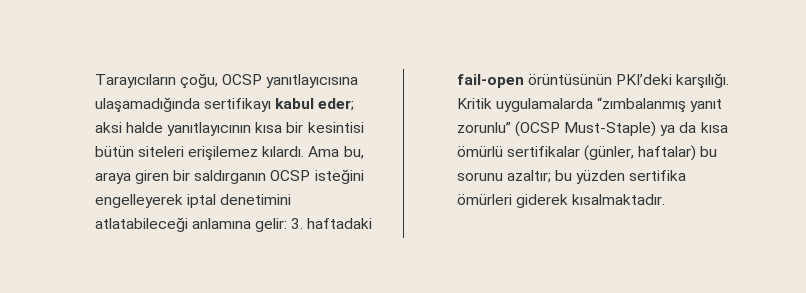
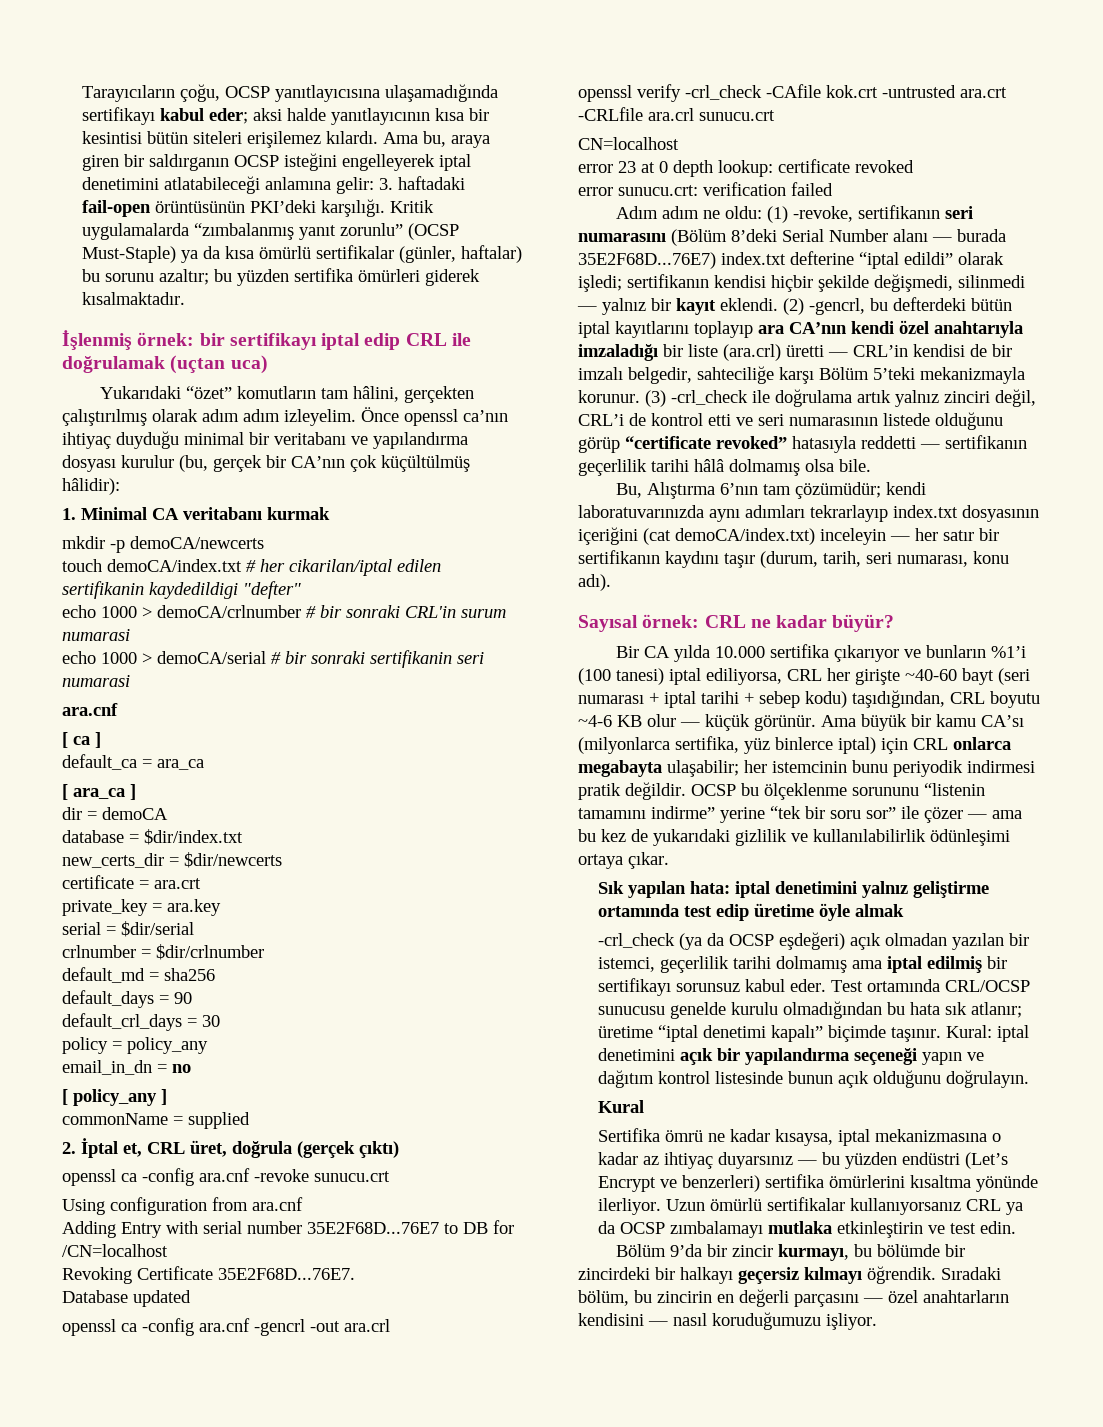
+ İşlenmiş örnek: bir sertifikayı iptal edip CRL ile doğrulamak (uçtan uca)
+ Yukarıdaki “özet” komutların tam hâlini, gerçekten çalıştırılmış olarak adım adım izleyelim. Önce openssl ca’nın ihtiyaç duyduğu minimal bir veritabanı ve yapılandırma dosyası kurulur (bu, gerçek bir CA’nın çok küçültülmüş hâlidir):
+ 1. Minimal CA veritabanı kurmak
+ mkdir -p demoCA/newcerts
+ touch demoCA/index.txt # her cikarilan/iptal edilen sertifikanin kaydedildigi "defter"
+ echo 1000 > demoCA/crlnumber # bir sonraki CRL'in surum numarasi
+ echo 1000 > demoCA/serial # bir sonraki sertifikanin seri numarasi
+ ara.cnf
+ [ ca ]
+ default_ca = ara_ca
+ [ ara_ca ]
+ dir = demoCA
+ database = $dir/index.txt
+ new_certs_dir = $dir/newcerts
+ certificate = ara.crt
+ private_key = ara.key
+ serial = $dir/serial
+ crlnumber = $dir/crlnumber
+ default_md = sha256
+ default_days = 90
+ default_crl_days = 30
+ policy = policy_any
+ email_in_dn = no
+ [ policy_any ]
+ commonName = supplied
+ 2. İptal et, CRL üret, doğrula (gerçek çıktı)
+ openssl ca -config ara.cnf -revoke sunucu.crt
+ Using configuration from ara.cnf
+ Adding Entry with serial number 35E2F68D...76E7 to DB for /CN=localhost
+ Revoking Certificate 35E2F68D...76E7.
+ Database updated
+ openssl ca -config ara.cnf -gencrl -out ara.crl
+ openssl verify -crl_check -CAfile kok.crt -untrusted ara.crt -CRLfile ara.crl sunucu.crt
+ CN=localhost
+ error 23 at 0 depth lookup: certificate revoked
+ error sunucu.crt: verification failed
+ Adım adım ne oldu: (1) -revoke, sertifikanın seri numarasını (Bölüm 8’deki Serial Number alanı — burada 35E2F68D...76E7) index.txt defterine “iptal edildi” olarak işledi; sertifikanın kendisi hiçbir şekilde değişmedi, silinmedi — yalnız bir kayıt eklendi. (2) -gencrl, bu defterdeki bütün iptal kayıtlarını toplayıp ara CA’nın kendi özel anahtarıyla imzaladığı bir liste (ara.crl) üretti — CRL’in kendisi de bir imzalı belgedir, sahteciliğe karşı Bölüm 5’teki mekanizmayla korunur. (3) -crl_check ile doğrulama artık yalnız zinciri değil, CRL’i de kontrol etti ve seri numarasının listede olduğunu görüp “certificate revoked” hatasıyla reddetti — sertifikanın geçerlilik tarihi hâlâ dolmamış olsa bile.
+ Bu, Alıştırma 6’nın tam çözümüdür; kendi laboratuvarınızda aynı adımları tekrarlayıp index.txt dosyasının içeriğini (cat demoCA/index.txt) inceleyin — her satır bir sertifikanın kaydını taşır (durum, tarih, seri numarası, konu adı).
+ Sayısal örnek: CRL ne kadar büyür?
+ Bir CA yılda 10.000 sertifika çıkarıyor ve bunların %1’i (100 tanesi) iptal ediliyorsa, CRL her girişte ~40-60 bayt (seri numarası + iptal tarihi + sebep kodu) taşıdığından, CRL boyutu ~4-6 KB olur — küçük görünür. Ama büyük bir kamu CA’sı (milyonlarca sertifika, yüz binlerce iptal) için CRL onlarca megabayta ulaşabilir; her istemcinin bunu periyodik indirmesi pratik değildir. OCSP bu ölçeklenme sorununu “listenin tamamını indirme” yerine “tek bir soru sor” ile çözer — ama bu kez de yukarıdaki gizlilik ve kullanılabilirlik ödünleşimi ortaya çıkar.
+ Sık yapılan hata: iptal denetimini yalnız geliştirme ortamında test edip üretime öyle almak
+ -crl_check (ya da OCSP eşdeğeri) açık olmadan yazılan bir istemci, geçerlilik tarihi dolmamış ama iptal edilmiş bir sertifikayı sorunsuz kabul eder. Test ortamında CRL/OCSP sunucusu genelde kurulu olmadığından bu hata sık atlanır; üretime “iptal denetimi kapalı” biçimde taşınır. Kural: iptal denetimini açık bir yapılandırma seçeneği yapın ve dağıtım kontrol listesinde bunun açık olduğunu doğrulayın.
+ Kural
+ Sertifika ömrü ne kadar kısaysa, iptal mekanizmasına o kadar az ihtiyaç duyarsınız — bu yüzden endüstri (Let’s Encrypt ve benzerleri) sertifika ömürlerini kısaltma yönünde ilerliyor. Uzun ömürlü sertifikalar kullanıyorsanız CRL ya da OCSP zımbalamayı mutlaka etkinleştirin ve test edin.
+ Bölüm 9’da bir zincir kurmayı, bu bölümde bir zincirdeki bir halkayı geçersiz kılmayı öğrendik. Sıradaki bölüm, bu zincirin en değerli parçasını — özel anahtarların kendisini — nasıl koruduğumuzu işliyor.

